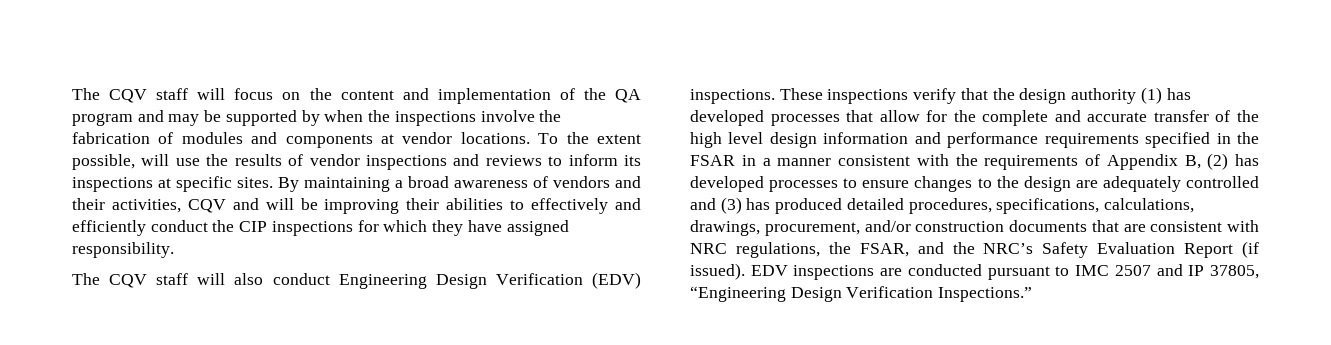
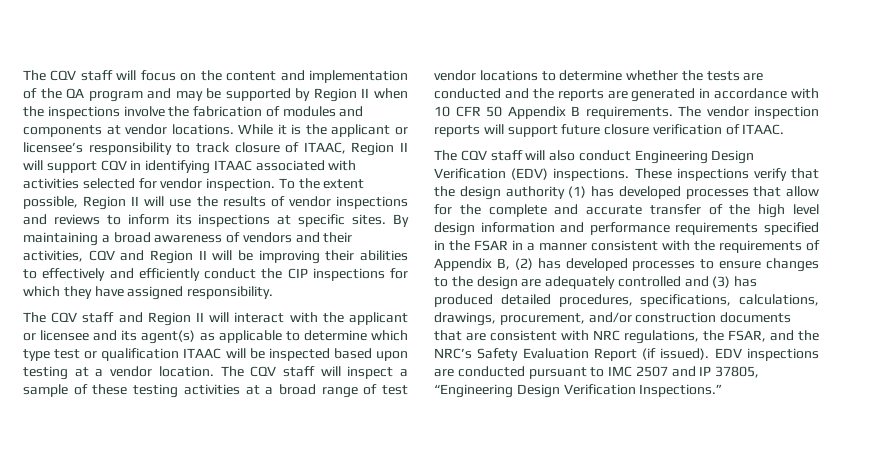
- The CQV staff will focus on the content and implementation of the QA program and may be supported by when the inspections involve the fabrication of modules and components at vendor locations.
+ The CQV staff will focus on the content and implementation of the QA program and may be supported by Region II when the inspections involve the fabrication of modules and components at vendor locations.
+ While it is the applicant or licensee’s responsibility to track closure of ITAAC, Region II will support CQV in identifying ITAAC associated with activities selected for vendor inspection.
- To the extent possible, will use the results of vendor inspections and reviews to inform its inspections at specific sites.
+ To the extent possible, Region II will use the results of vendor inspections and reviews to inform its inspections at specific sites.
- By maintaining a broad awareness of vendors and their activities, CQV and will be improving their abilities to effectively and efficiently conduct the CIP inspections for which they have assigned responsibility.
+ By maintaining a broad awareness of vendors and their activities, CQV and Region II will be improving their abilities to effectively and efficiently conduct the CIP inspections for which they have assigned responsibility.
+ The CQV staff and Region II will interact with the applicant or licensee and its agent(s) as applicable to determine which type test or qualification ITAAC will be inspected based upon testing at a vendor location. The CQV staff will inspect a sample of these testing activities at a broad range of test vendor locations to determine whether the tests are conducted and the reports are generated in accordance with 10 CFR 50 Appendix B requirements. The vendor inspection reports will support future closure verification of ITAAC.

